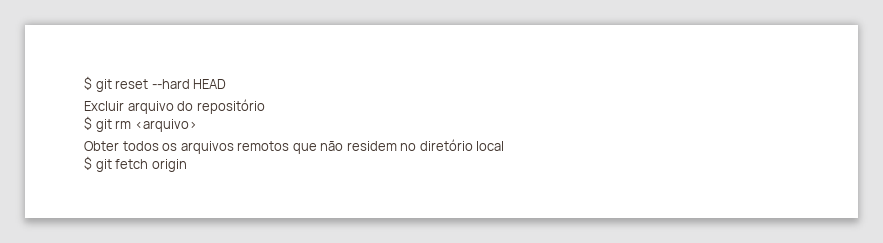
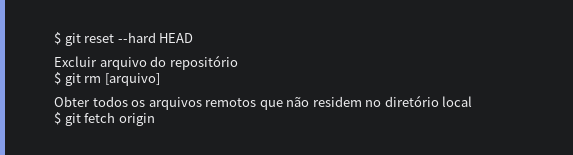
- $ git rm <arquivo>
+ $ git rm [arquivo]

